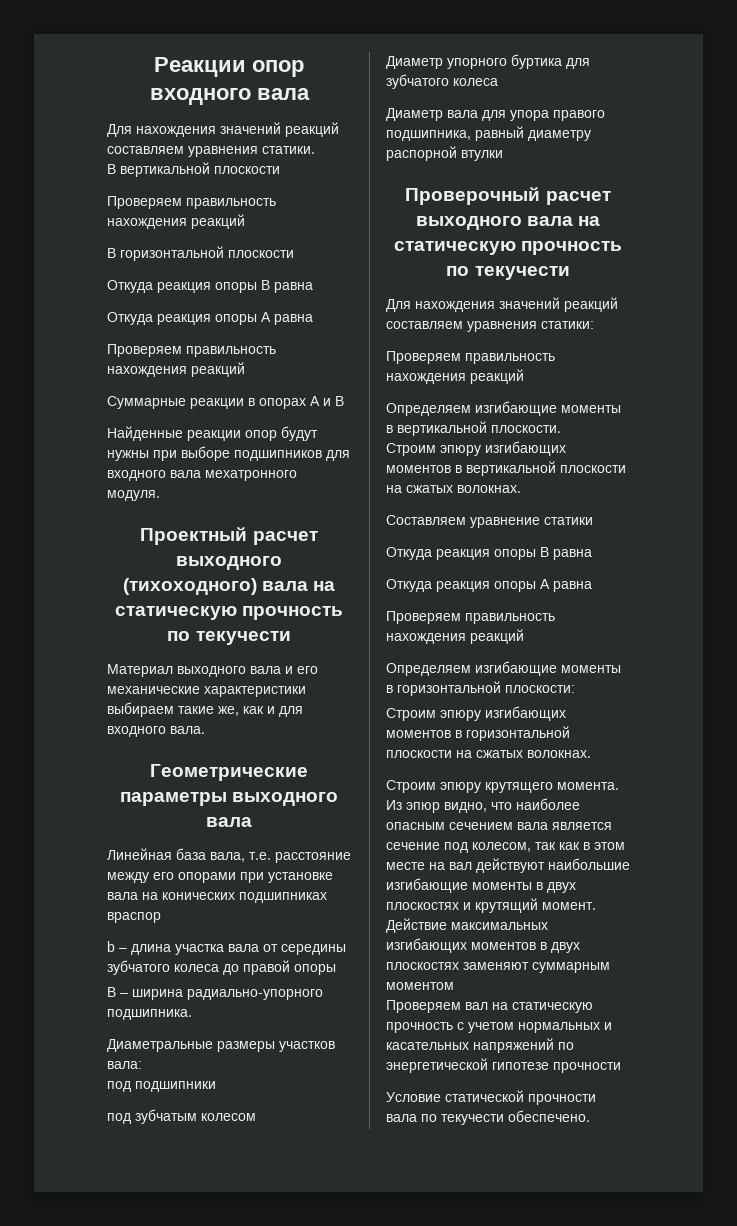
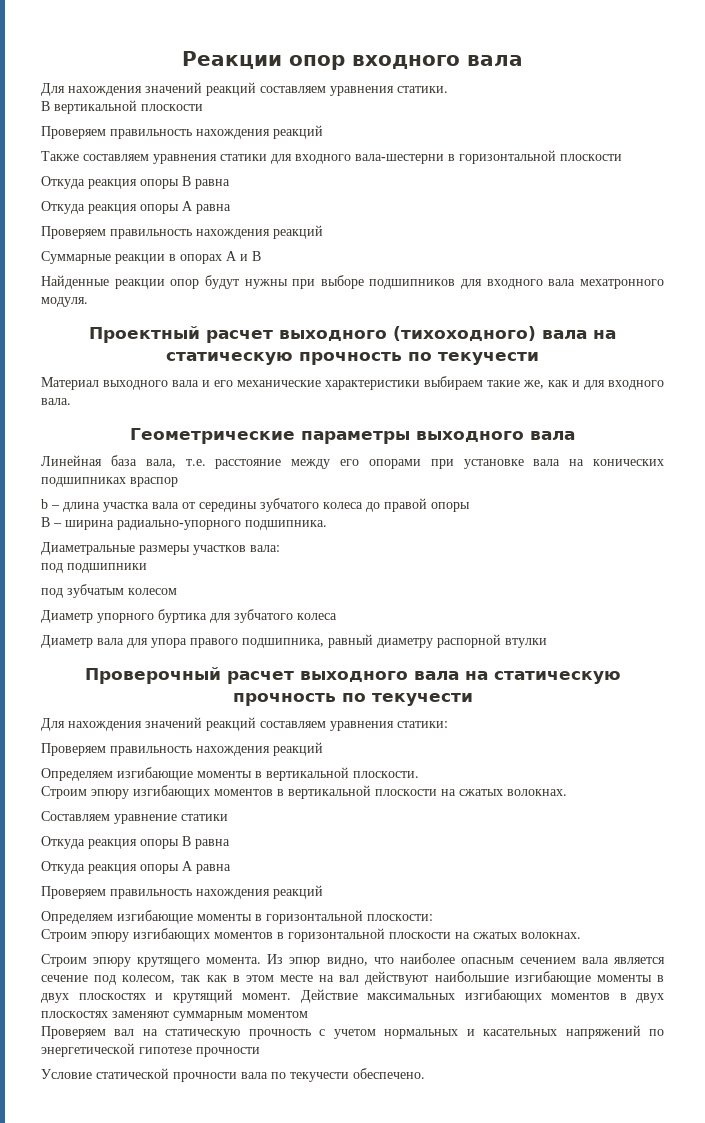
- В горизонтальной плоскости
+ Также составляем уравнения статики для входного вала-шестерни в горизонтальной плоскости

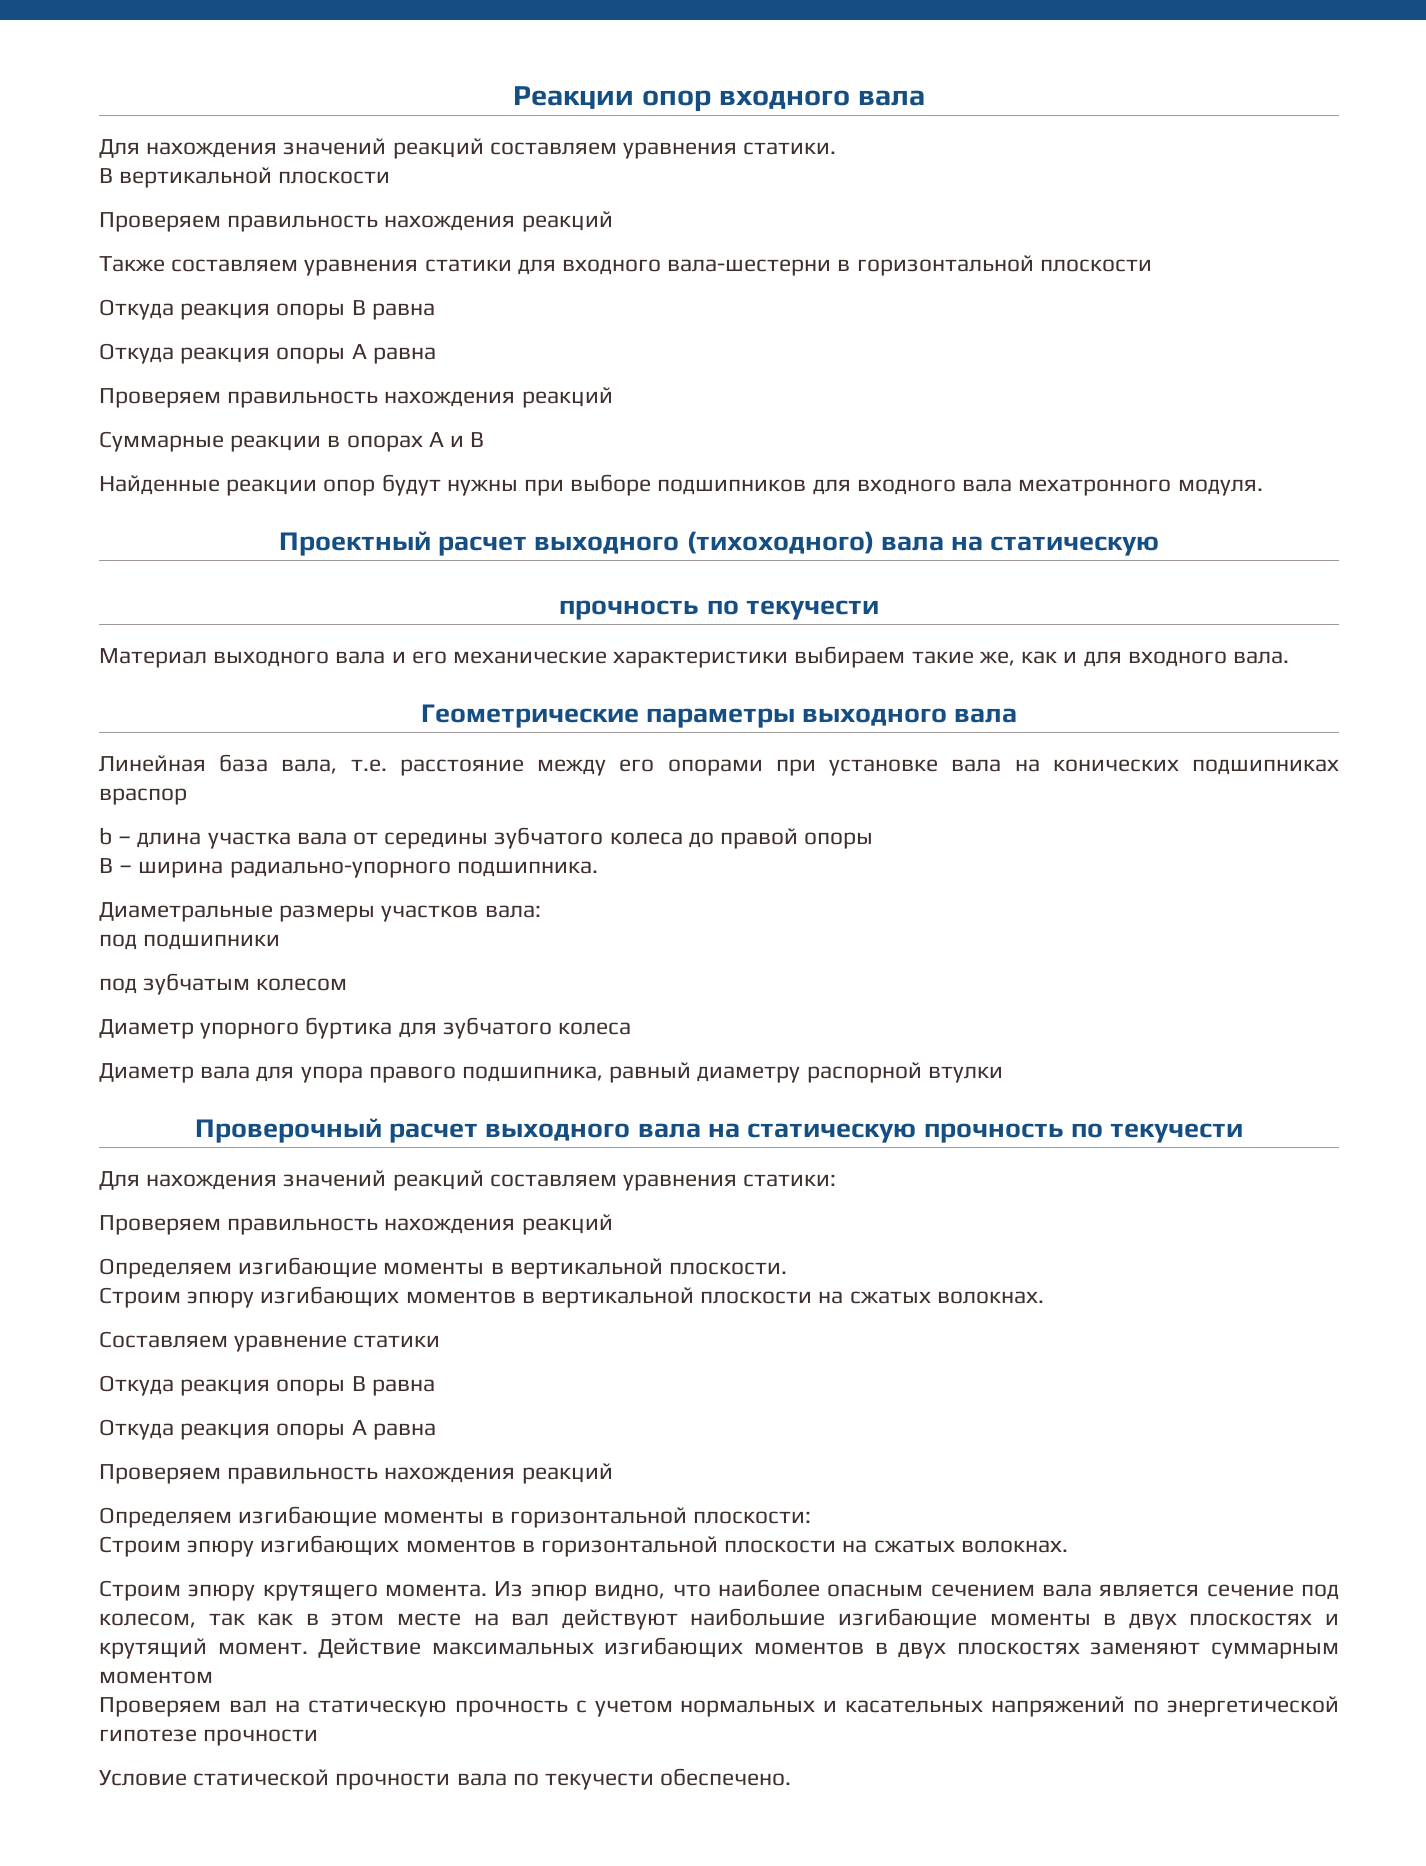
- Проектный расчет выходного (тихоходного) вала на статическую прочность по текучести
+ Проектный расчет выходного (тихоходного) вала на статическую
+ прочность по текучести

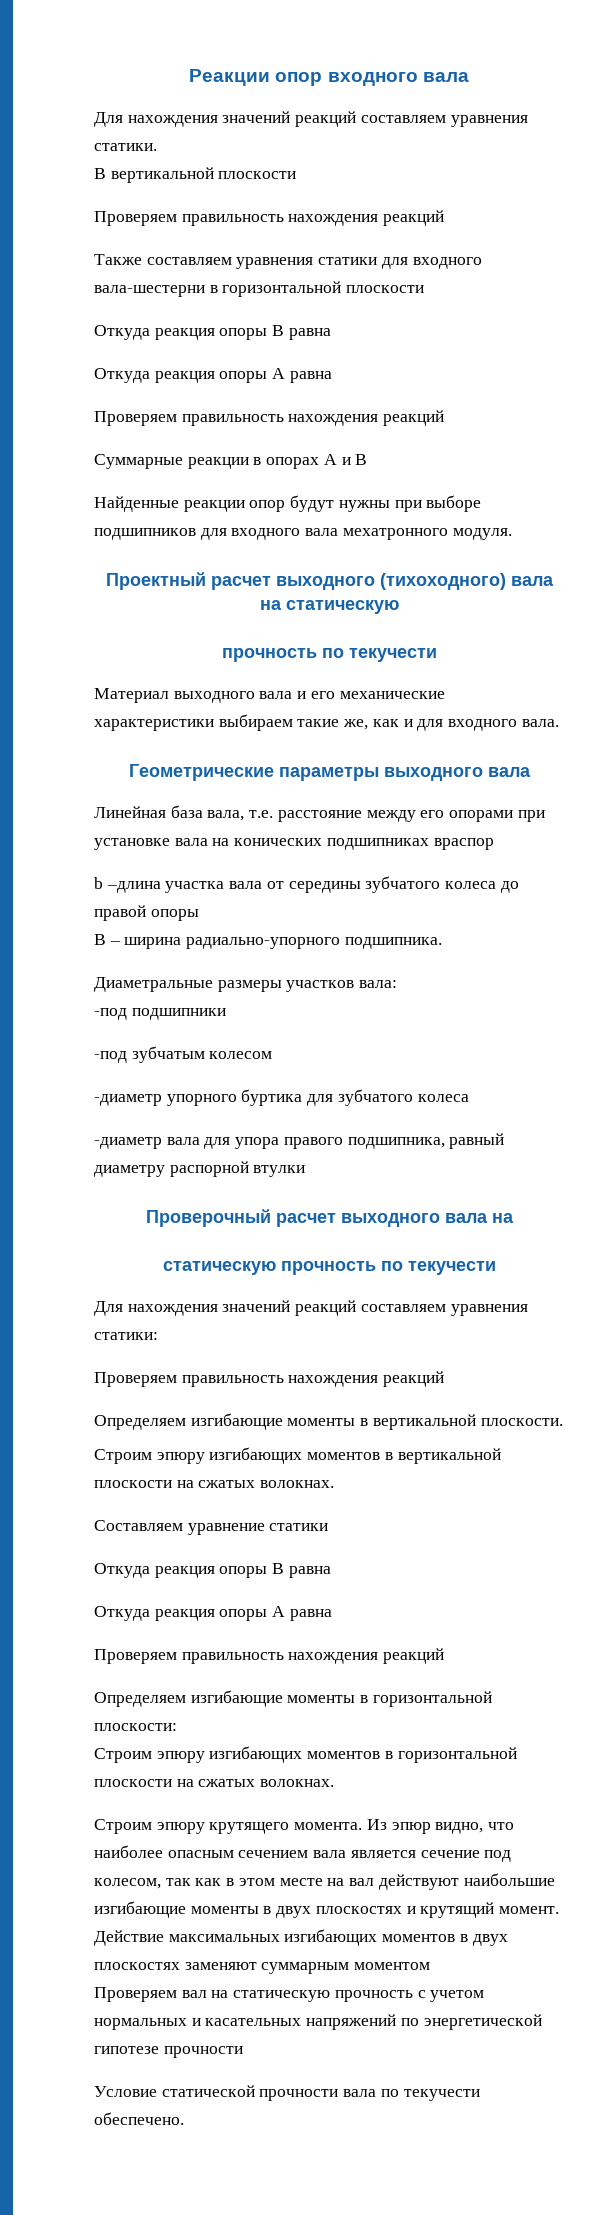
- b – длина участка вала от середины зубчатого колеса до правой опоры
+ b –длина участка вала от середины зубчатого колеса до правой опоры
- под подшипники
+ -под подшипники
- под зубчатым колесом
+ -под зубчатым колесом
- Диаметр упорного буртика для зубчатого колеса
+ -диаметр упорного буртика для зубчатого колеса
- Диаметр вала для упора правого подшипника, равный диаметру распорной втулки
+ -диаметр вала для упора правого подшипника, равный диаметру распорной втулки
- Проверочный расчет выходного вала на статическую прочность по текучести
+ Проверочный расчет выходного вала на
+ статическую прочность по текучести

